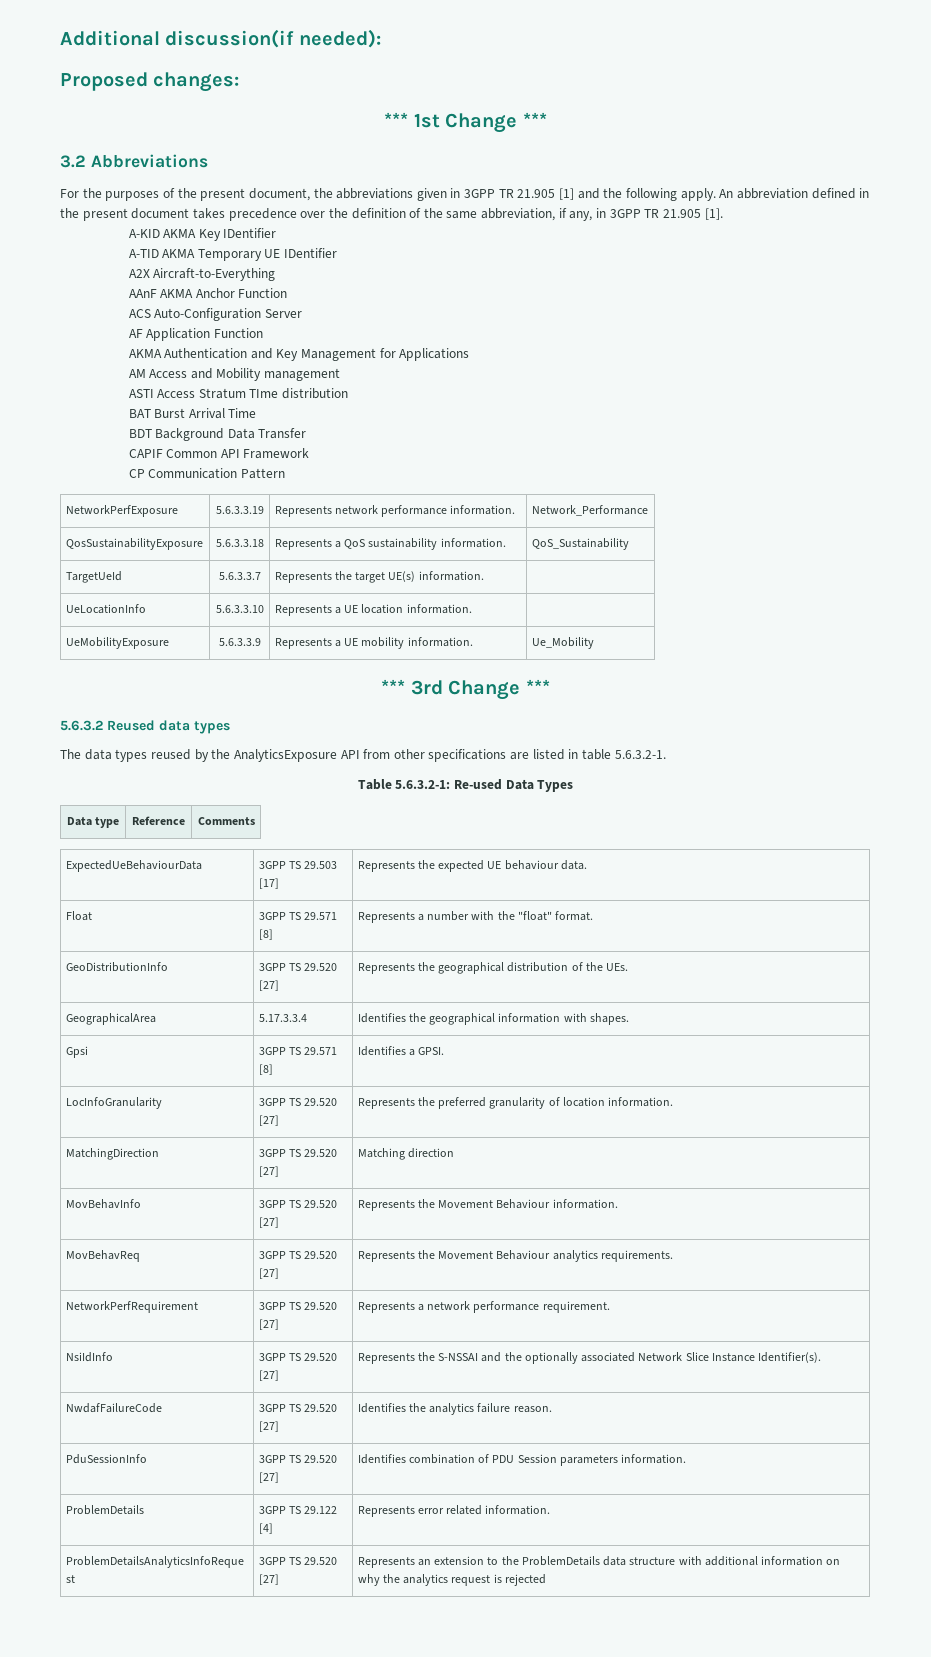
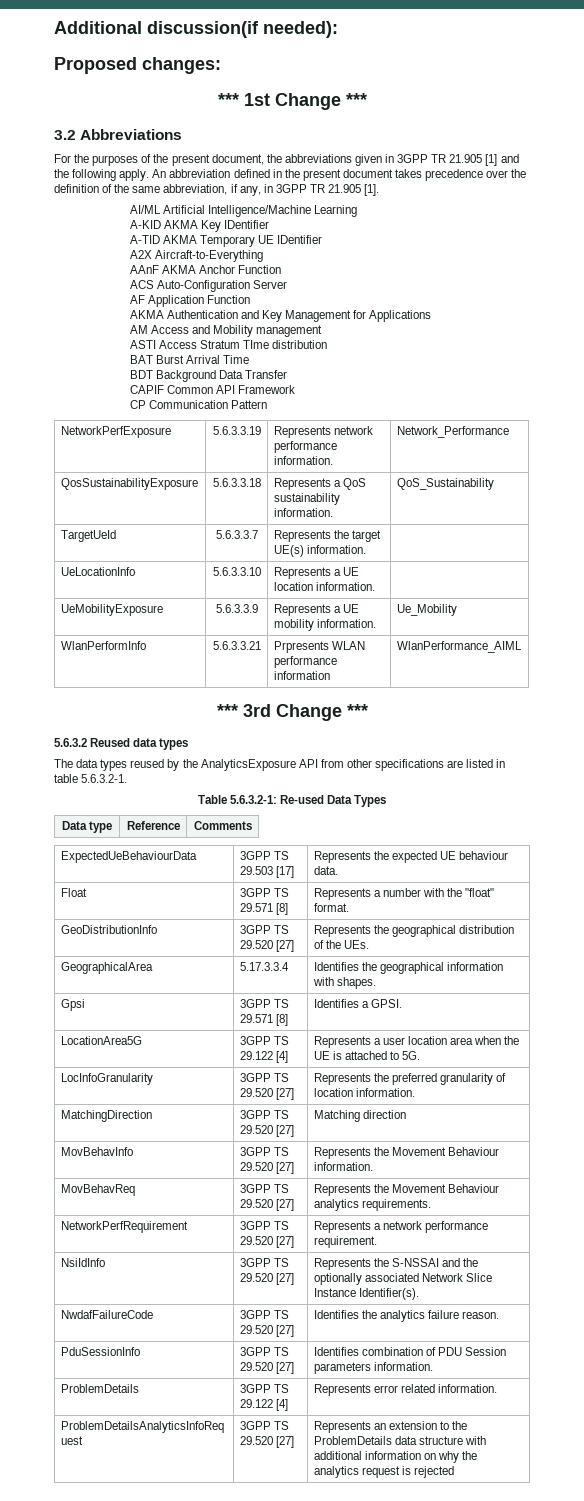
+ AI/ML Artificial Intelligence/Machine Learning
+ WlanPerformInfo | 5.6.3.3.21 | Prpresents WLAN performance information | WlanPerformance_AIML
+ LocationArea5G | 3GPP TS 29.122 [4] | Represents a user location area when the UE is attached to 5G.

